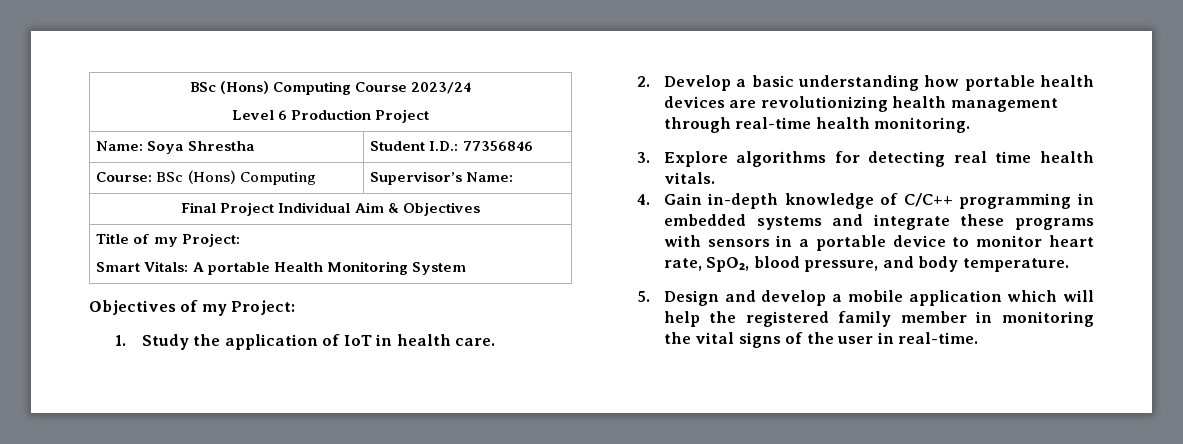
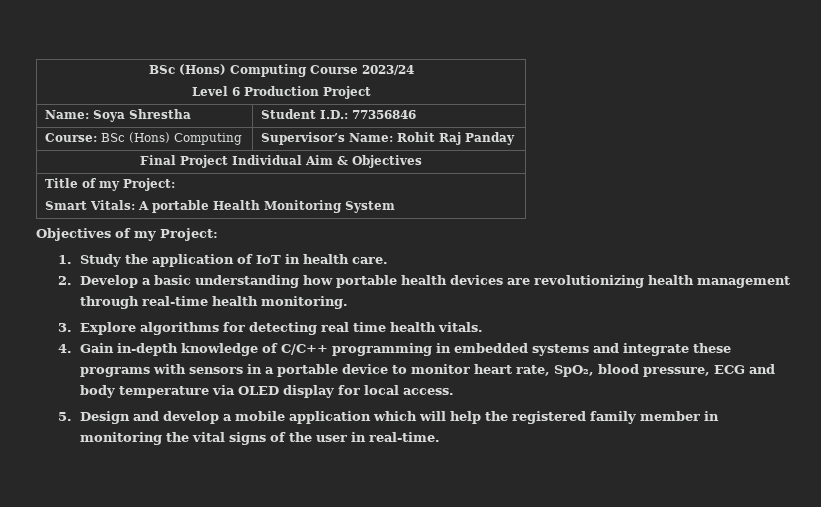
- Course: BSc (Hons) Computing | Supervisor’s Name:
+ Course: BSc (Hons) Computing | Supervisor’s Name: Rohit Raj Panday
- 4. Gain in-depth knowledge of C/C++ programming in embedded systems and integrate these programs with sensors in a portable device to monitor heart rate, SpO₂, blood pressure, and body temperature.
+ 4. Gain in-depth knowledge of C/C++ programming in embedded systems and integrate these programs with sensors in a portable device to monitor heart rate, SpO₂, blood pressure, ECG and body temperature via OLED display for local access.

